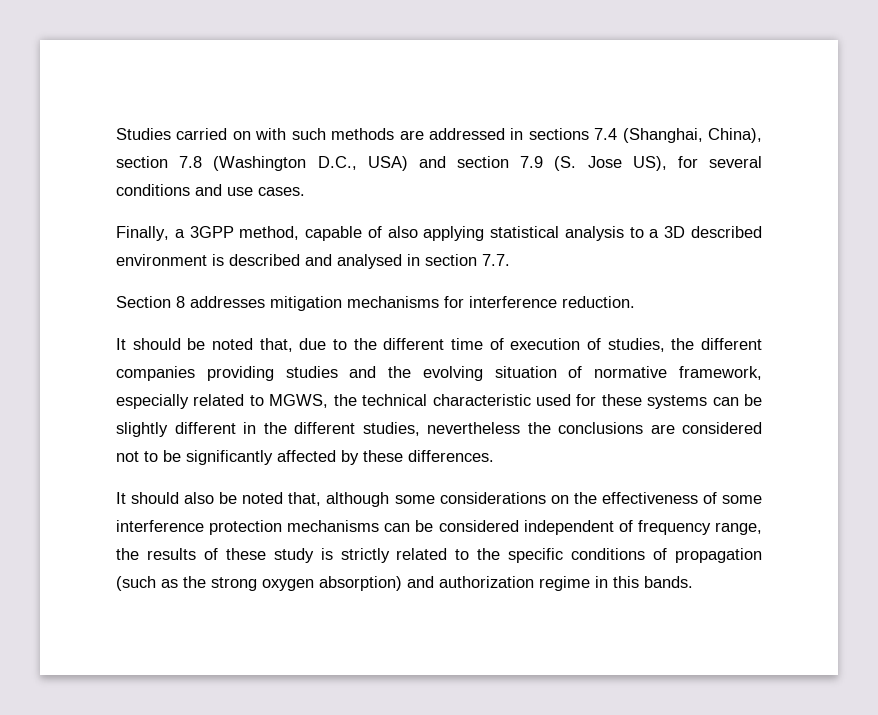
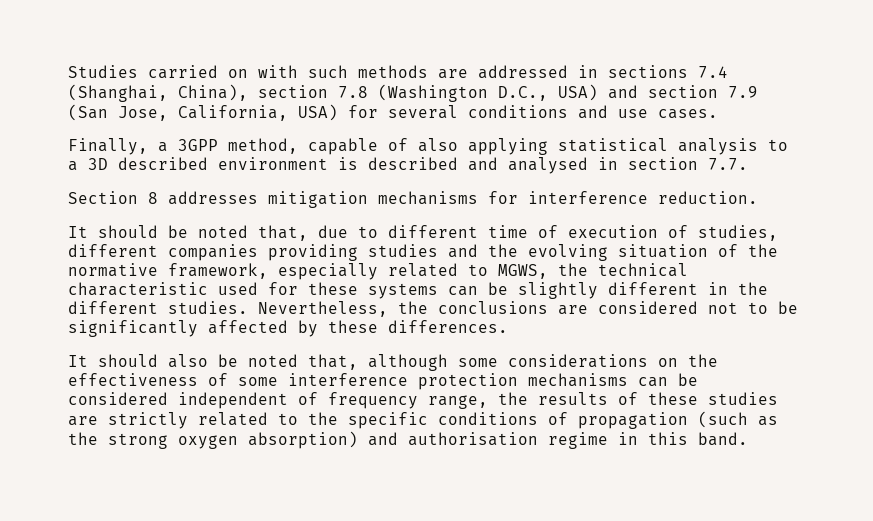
- Studies carried on with such methods are addressed in sections 7.4 (Shanghai, China), section 7.8 (Washington D.C., USA) and section 7.9 (S. Jose US), for several conditions and use cases.
+ Studies carried on with such methods are addressed in sections 7.4 (Shanghai, China), section 7.8 (Washington D.C., USA) and section 7.9 (San Jose, California, USA) for several conditions and use cases.
- It should be noted that, due to the different time of execution of studies, the different companies providing studies and the evolving situation of normative framework, especially related to MGWS, the technical characteristic used for these systems can be slightly different in the different studies, nevertheless the conclusions are considered not to be significantly affected by these differences.
+ It should be noted that, due to different time of execution of studies, different companies providing studies and the evolving situation of the normative framework, especially related to MGWS, the technical characteristic used for these systems can be slightly different in the different studies. Nevertheless, the conclusions are considered not to be significantly affected by these differences.
- It should also be noted that, although some considerations on the effectiveness of some interference protection mechanisms can be considered independent of frequency range, the results of these study is strictly related to the specific conditions of propagation (such as the strong oxygen absorption) and authorization regime in this bands.
+ It should also be noted that, although some considerations on the effectiveness of some interference protection mechanisms can be considered independent of frequency range, the results of these studies are strictly related to the specific conditions of propagation (such as the strong oxygen absorption) and authorisation regime in this band.

